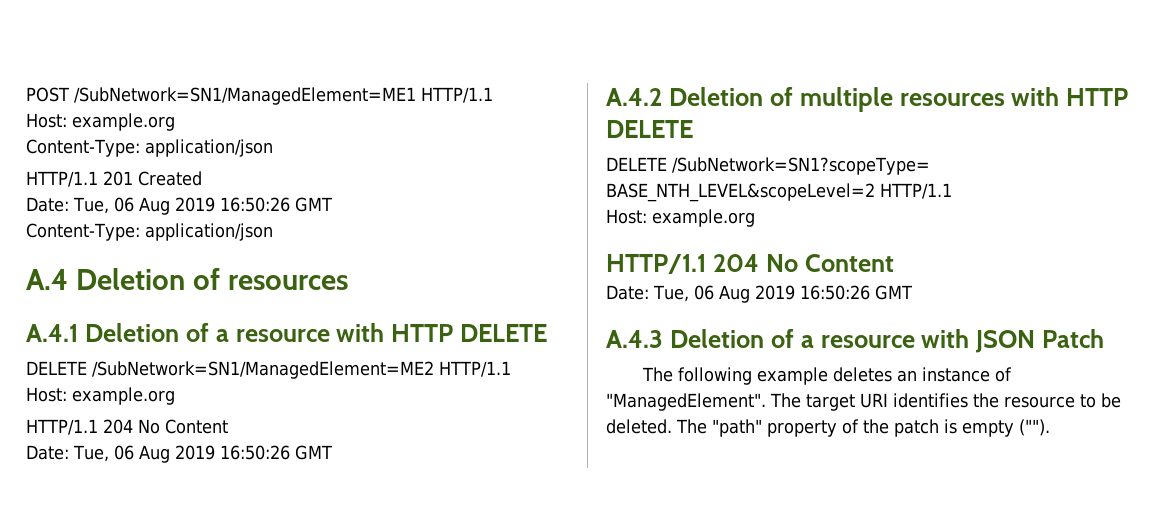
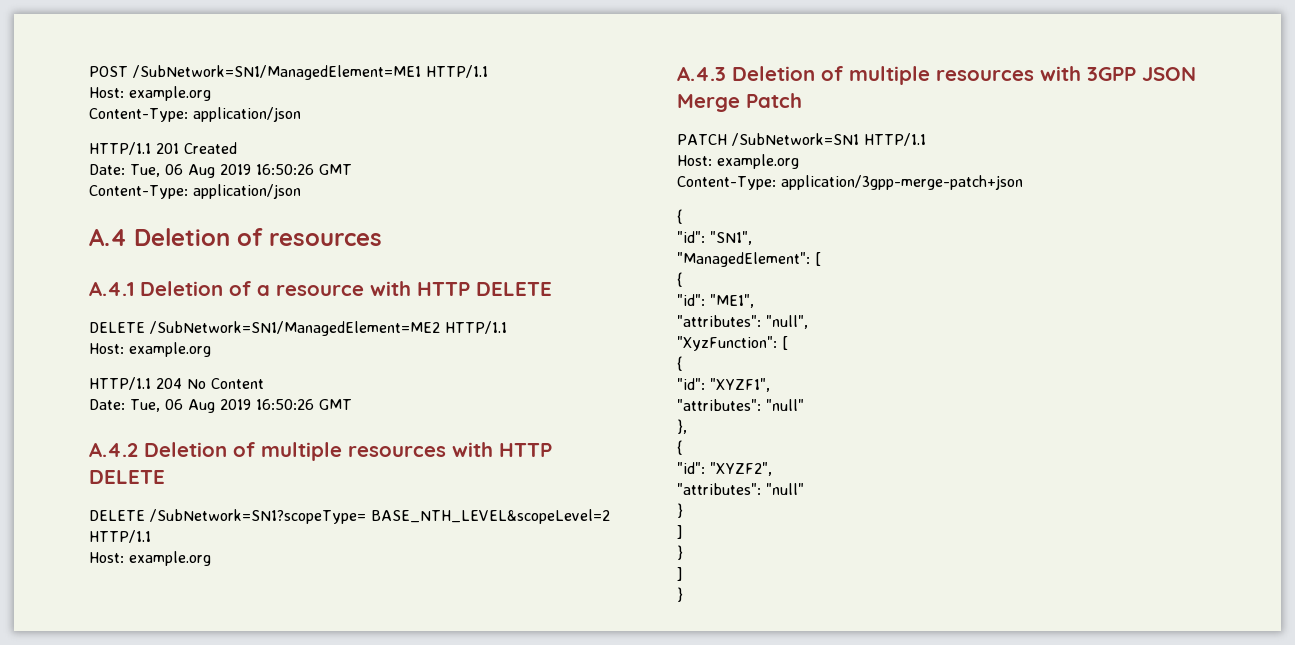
  DELETE /SubNetwork=SN1?scopeType= BASE_NTH_LEVEL&scopeLevel=2 HTTP/1.1
  Host: example.org
- HTTP/1.1 204 No Content
- Date: Tue, 06 Aug 2019 16:50:26 GMT
- A.4.3 Deletion of a resource with JSON Patch
- The following example deletes an instance of "ManagedElement". The target URI identifies the resource to be deleted. The "path" property of the patch is empty ("").
+ A.4.3 Deletion of multiple resources with 3GPP JSON Merge Patch
+ PATCH /SubNetwork=SN1 HTTP/1.1
+ Host: example.org
+ Content-Type: application/3gpp-merge-patch+json
+ {
+ "id": "SN1",
+ "ManagedElement": [
+ {
+ "id": "ME1",
+ "attributes": "null",
+ "XyzFunction": [
+ {
+ "id": "XYZF1",
+ "attributes": "null"
+ },
+ {
+ "id": "XYZF2",
+ "attributes": "null"
+ }
+ ]
+ }
+ ]
+ }

